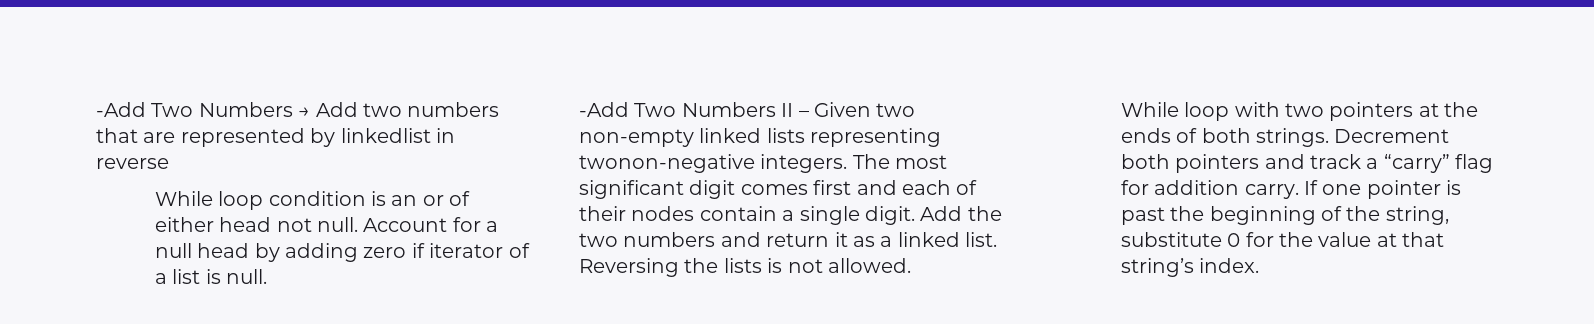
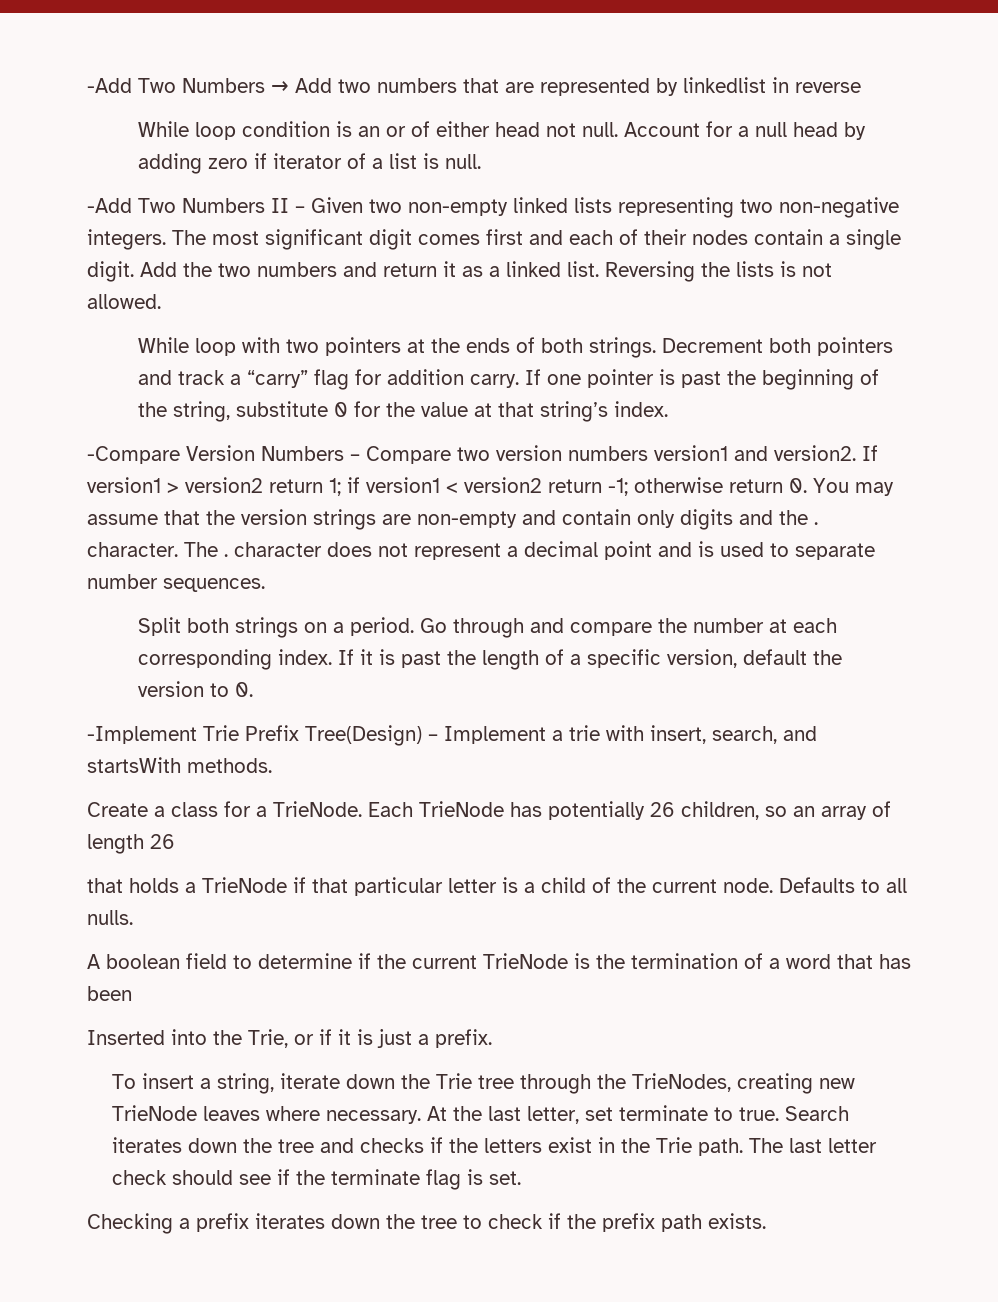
- -Add Two Numbers II – Given two non-empty linked lists representing twonon-negative integers.
+ -Add Two Numbers II – Given two non-empty linked lists representing two non-negative integers.
+ -Compare Version Numbers – Compare two version numbers version1 and version2. If version1 > version2 return 1; if version1 < version2 return -1; otherwise return 0. You may assume that the version strings are non-empty and contain only digits and the . character. The . character does not represent a decimal point and is used to separate number sequences.
+ Split both strings on a period. Go through and compare the number at each corresponding index. If it is past the length of a specific version, default the version to 0.
+ -Implement Trie Prefix Tree(Design) – Implement a trie with insert, search, and startsWith methods.
+ Create a class for a TrieNode. Each TrieNode has potentially 26 children, so an array of length 26
+ that holds a TrieNode if that particular letter is a child of the current node. Defaults to all nulls.
+ A boolean field to determine if the current TrieNode is the termination of a word that has been
+ Inserted into the Trie, or if it is just a prefix.
+ To insert a string, iterate down the Trie tree through the TrieNodes, creating new TrieNode leaves where necessary. At the last letter, set terminate to true. Search iterates down the tree and checks if the letters exist in the Trie path. The last letter check should see if the terminate flag is set.
+ Checking a prefix iterates down the tree to check if the prefix path exists.

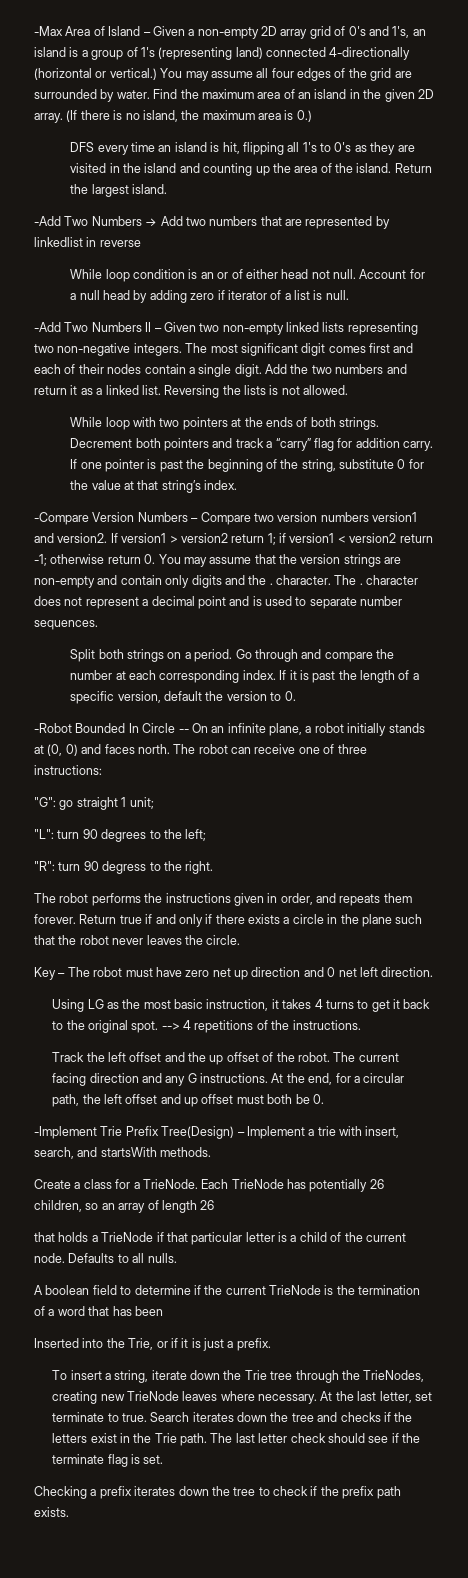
+ -Max Area of Island – Given a non-empty 2D array grid of 0's and 1's, an island is a group of 1's (representing land) connected 4-directionally (horizontal or vertical.) You may assume all four edges of the grid are surrounded by water. Find the maximum area of an island in the given 2D array. (If there is no island, the maximum area is 0.)
+ DFS every time an island is hit, flipping all 1's to 0's as they are visited in the island and counting up the area of the island. Return the largest island.
+ -Robot Bounded In Circle -- On an infinite plane, a robot initially stands at (0, 0) and faces north. The robot can receive one of three instructions:
+ "G": go straight 1 unit;
+ "L": turn 90 degrees to the left;
+ "R": turn 90 degress to the right.
+ The robot performs the instructions given in order, and repeats them forever. Return true if and only if there exists a circle in the plane such that the robot never leaves the circle.
+ Key – The robot must have zero net up direction and 0 net left direction.
+ Using LG as the most basic instruction, it takes 4 turns to get it back to the original spot. --> 4 repetitions of the instructions.
+ Track the left offset and the up offset of the robot. The current facing direction and any G instructions. At the end, for a circular path, the left offset and up offset must both be 0.

